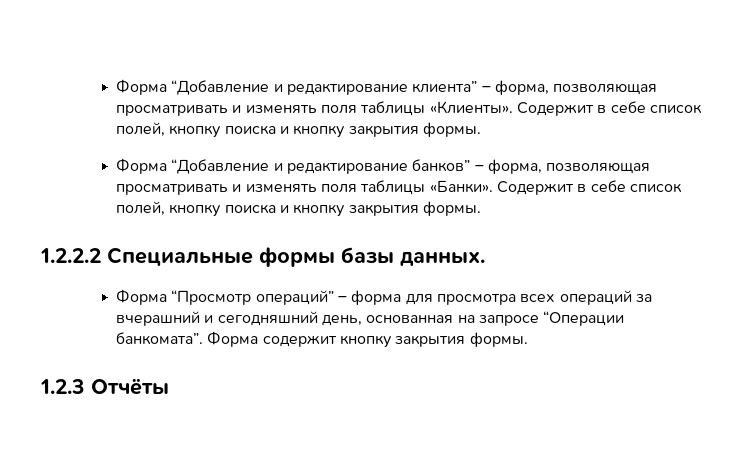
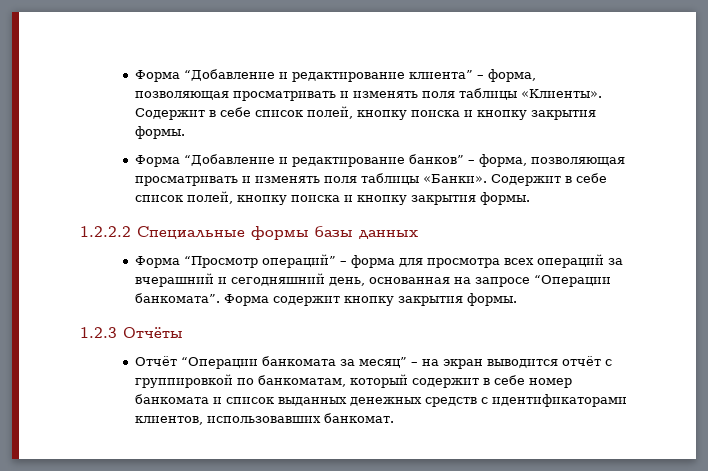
- 1.2.2.2 Специальные формы базы данных.
+ 1.2.2.2 Специальные формы базы данных
+ Отчёт “Операции банкомата за месяц” – на экран выводится отчёт с группировкой по банкоматам, который содержит в себе номер банкомата и список выданных денежных средств с идентификаторами клиентов, использовавших банкомат.

